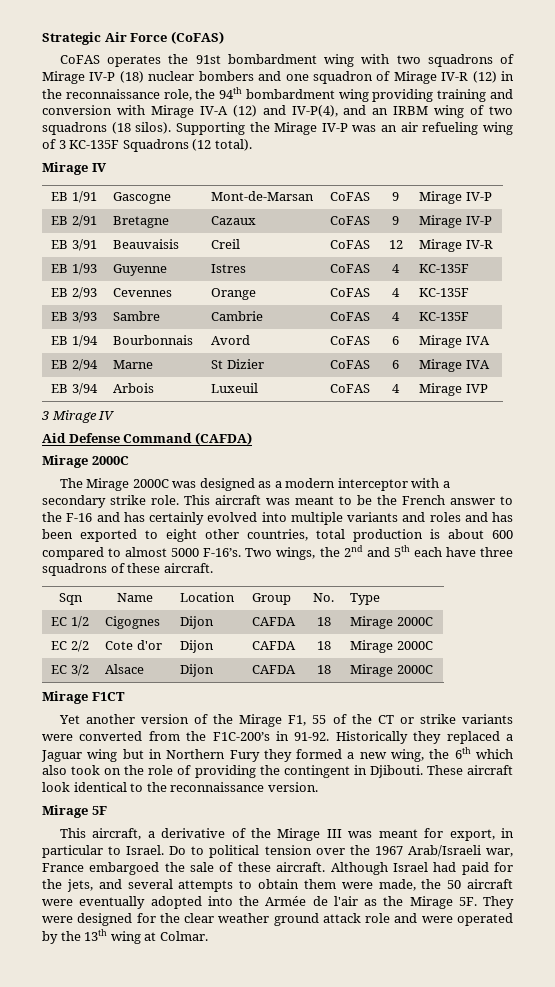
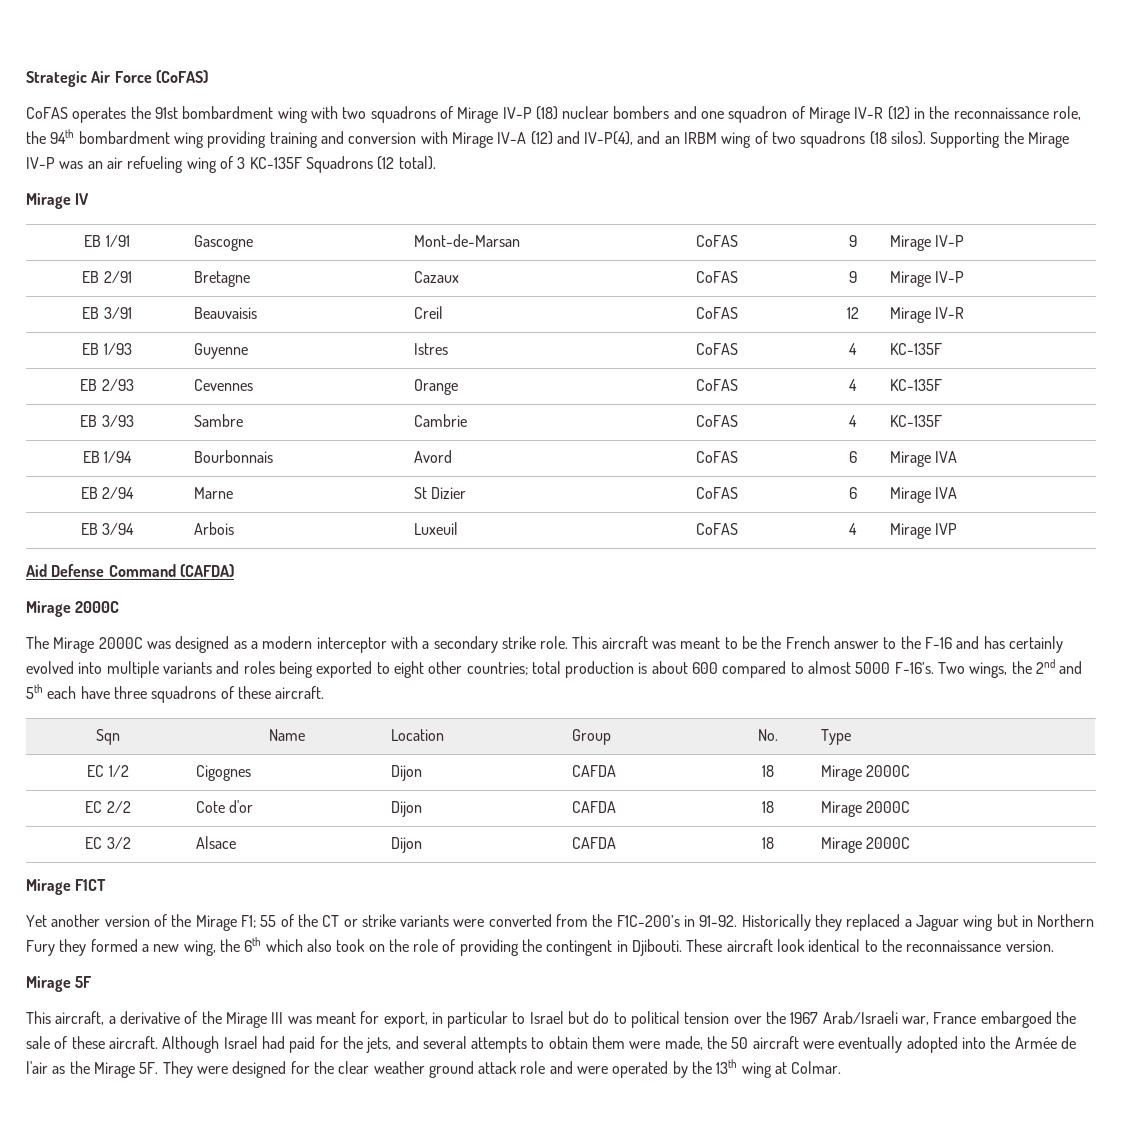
- 3 Mirage IV
- This aircraft was meant to be the French answer to the F-16 and has certainly evolved into multiple variants and roles and has been exported to eight other countries, total production is about 600 compared to almost 5000 F-16’s.
+ This aircraft was meant to be the French answer to the F-16 and has certainly evolved into multiple variants and roles being exported to eight other countries; total production is about 600 compared to almost 5000 F-16’s.
- Yet another version of the Mirage F1, 55 of the CT or strike variants were converted from the F1C-200’s in 91-92.
+ Yet another version of the Mirage F1; 55 of the CT or strike variants were converted from the F1C-200’s in 91-92.
- This aircraft, a derivative of the Mirage III was meant for export, in particular to Israel. Do to political tension over the 1967 Arab/Israeli war, France embargoed the sale of these aircraft.
+ This aircraft, a derivative of the Mirage III was meant for export, in particular to Israel but do to political tension over the 1967 Arab/Israeli war, France embargoed the sale of these aircraft.

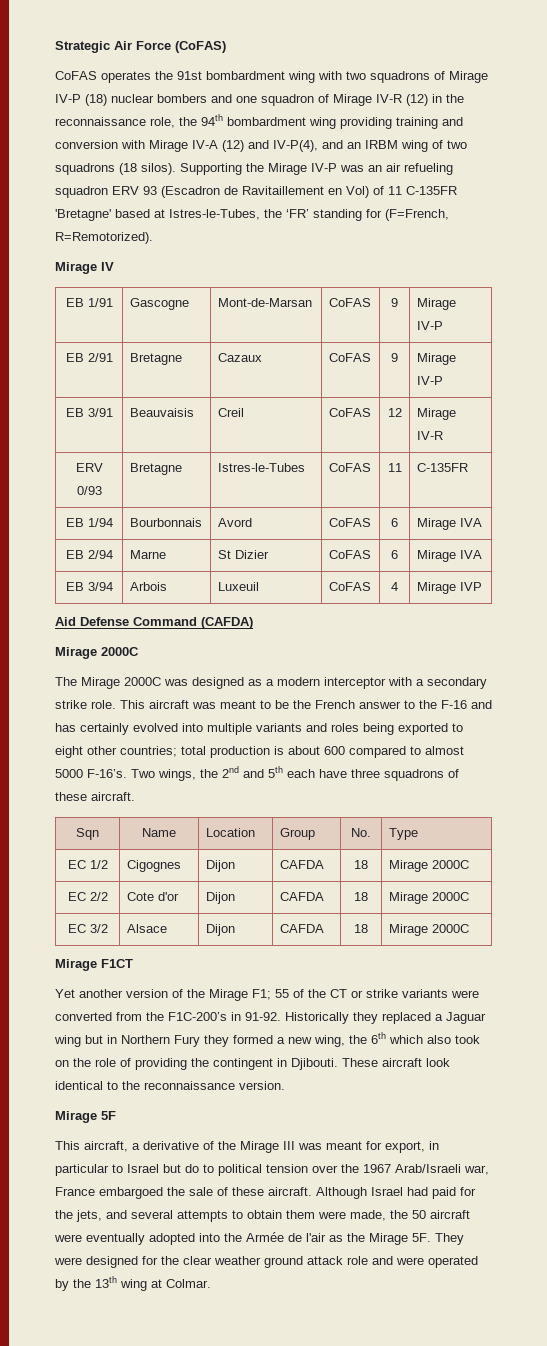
- Supporting the Mirage IV-P was an air refueling wing of 3 KC-135F Squadrons (12 total).
+ Supporting the Mirage IV-P was an air refueling squadron ERV 93 (Escadron de Ravitaillement en Vol) of 11 C-135FR 'Bretagne' based at Istres-le-Tubes, the ‘FR’ standing for (F=French, R=Remotorized).
- EB 1/93 | Guyenne | Istres | CoFAS | 4 | KC-135F
- EB 2/93 | Cevennes | Orange | CoFAS | 4 | KC-135F
- EB 3/93 | Sambre | Cambrie | CoFAS | 4 | KC-135F
+ ERV 0/93 | Bretagne | Istres-le-Tubes | CoFAS | 11 | C-135FR

